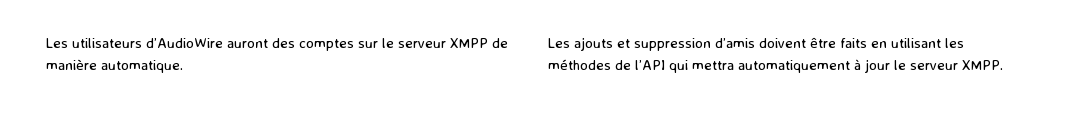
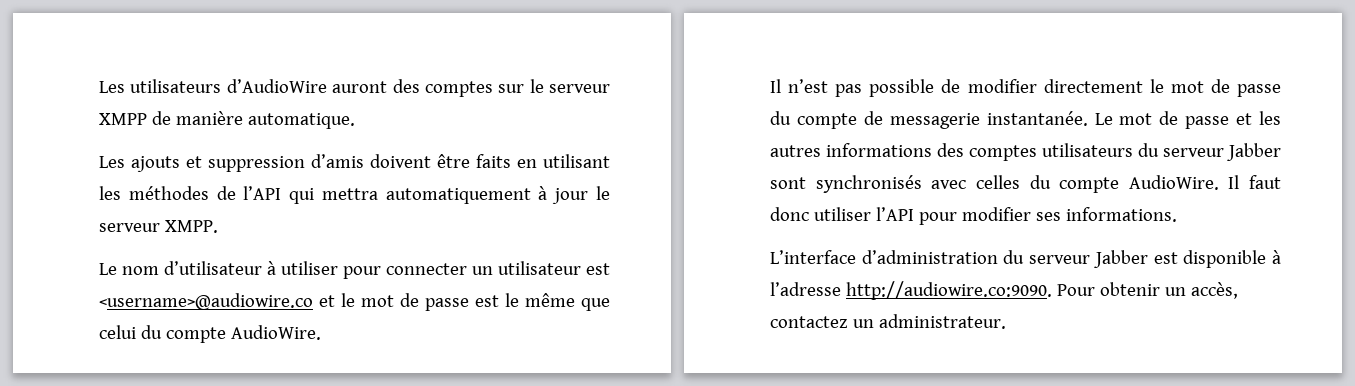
+ Le nom d’utilisateur à utiliser pour connecter un utilisateur est <username>@audiowire.co et le mot de passe est le même que celui du compte AudioWire.
+ Il n’est pas possible de modifier directement le mot de passe du compte de messagerie instantanée. Le mot de passe et les autres informations des comptes utilisateurs du serveur Jabber sont synchronisés avec celles du compte AudioWire. Il faut donc utiliser l’API pour modifier ses informations.
+ L’interface d’administration du serveur Jabber est disponible à l’adresse http://audiowire.co:9090. Pour obtenir un accès, contactez un administrateur.

